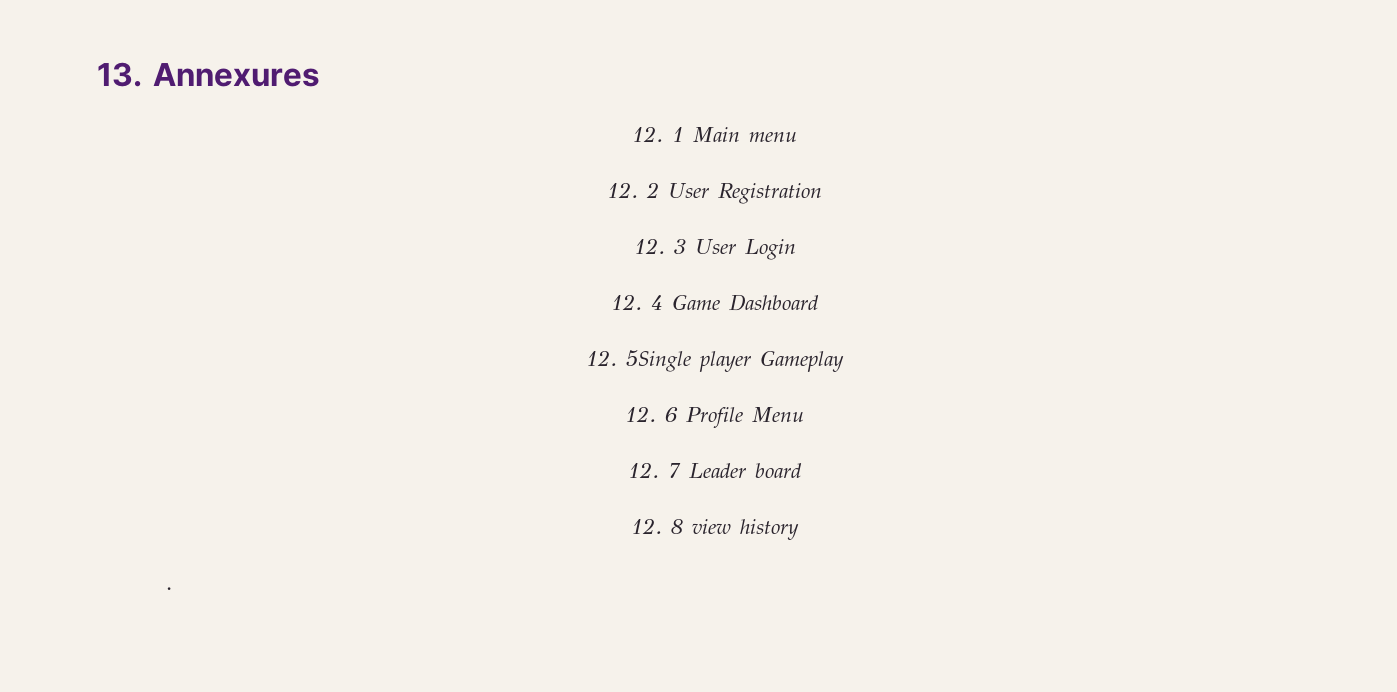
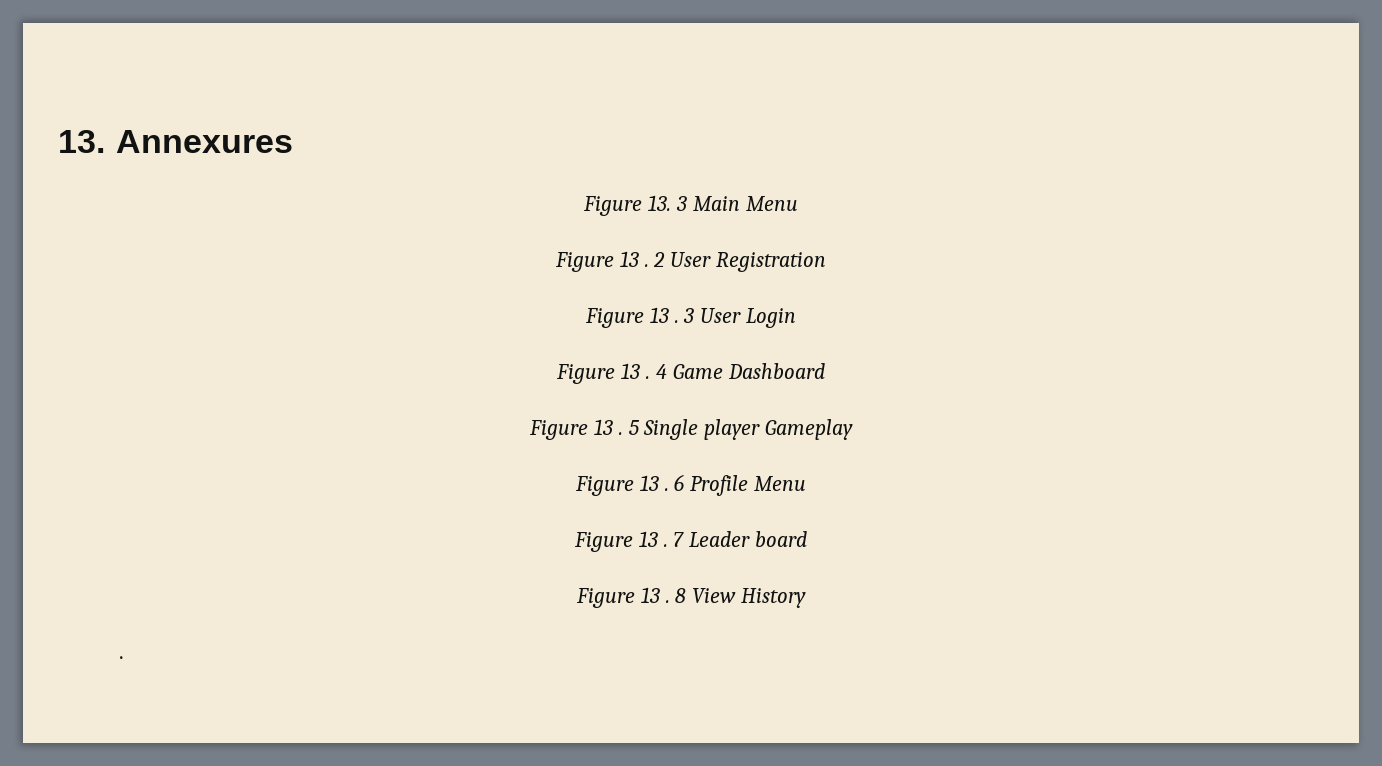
- 12. 1 Main menu
- 12. 2 User Registration
+ Figure 13. 3 Main Menu
+ Figure 13 . 2 User Registration
- 12. 3 User Login
+ Figure 13 . 3 User Login
- 12. 4 Game Dashboard
+ Figure 13 . 4 Game Dashboard
- 12. 5Single player Gameplay
+ Figure 13 . 5 Single player Gameplay
- 12. 6 Profile Menu
+ Figure 13 . 6 Profile Menu
- 12. 7 Leader board
+ Figure 13 . 7 Leader board
- 12. 8 view history
+ Figure 13 . 8 View History

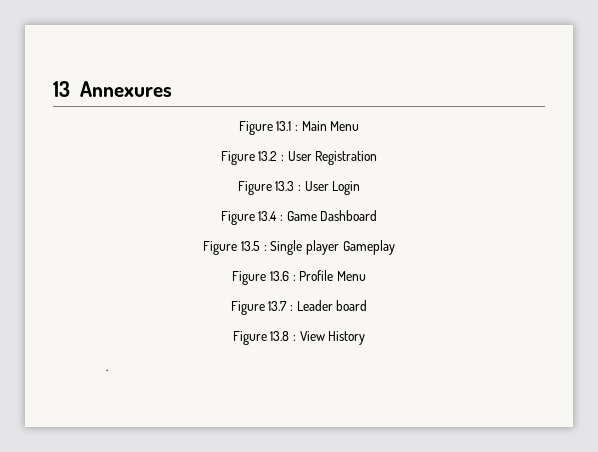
- 13. Annexures
+ 13 Annexures
- Figure 13. 3 Main Menu
+ Figure 13.1 : Main Menu
- Figure 13 . 2 User Registration
+ Figure 13.2 : User Registration
- Figure 13 . 3 User Login
+ Figure 13.3 : User Login
- Figure 13 . 4 Game Dashboard
+ Figure 13.4 : Game Dashboard
- Figure 13 . 5 Single player Gameplay
+ Figure 13.5 : Single player Gameplay
- Figure 13 . 6 Profile Menu
+ Figure 13.6 : Profile Menu
- Figure 13 . 7 Leader board
+ Figure 13.7 : Leader board
- Figure 13 . 8 View History
+ Figure 13.8 : View History

